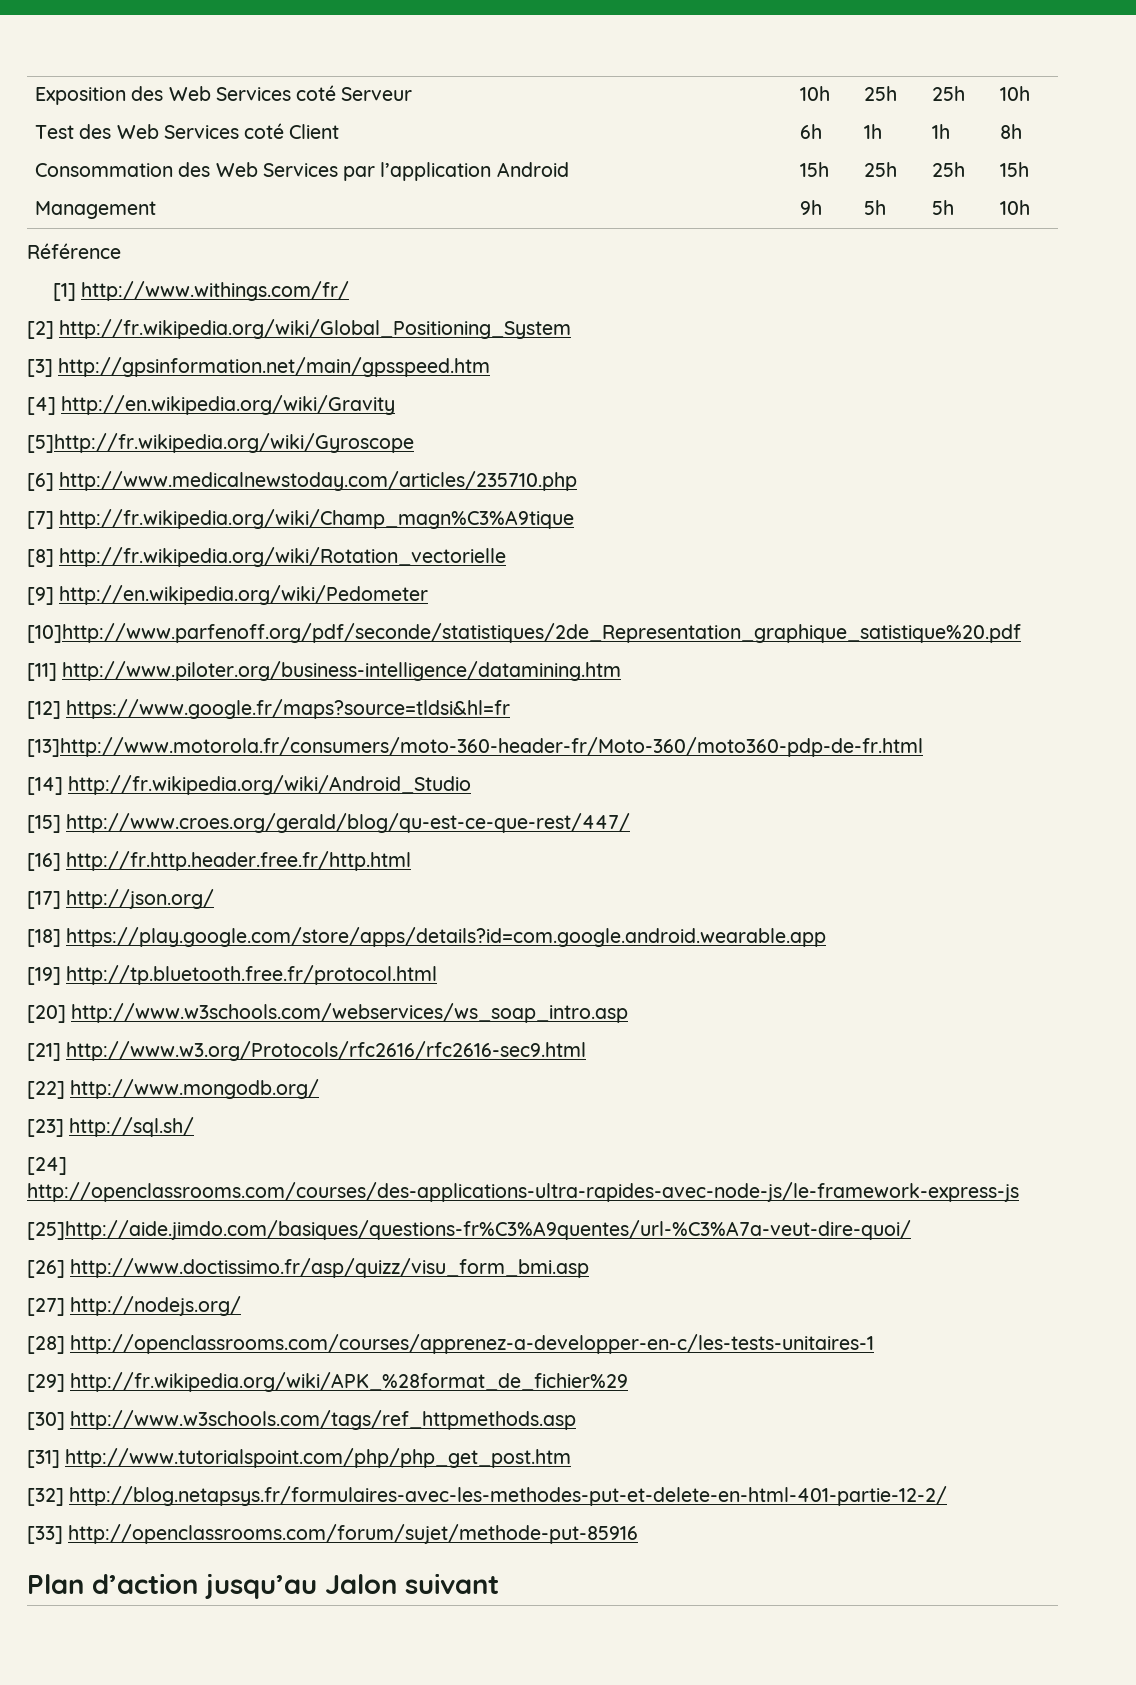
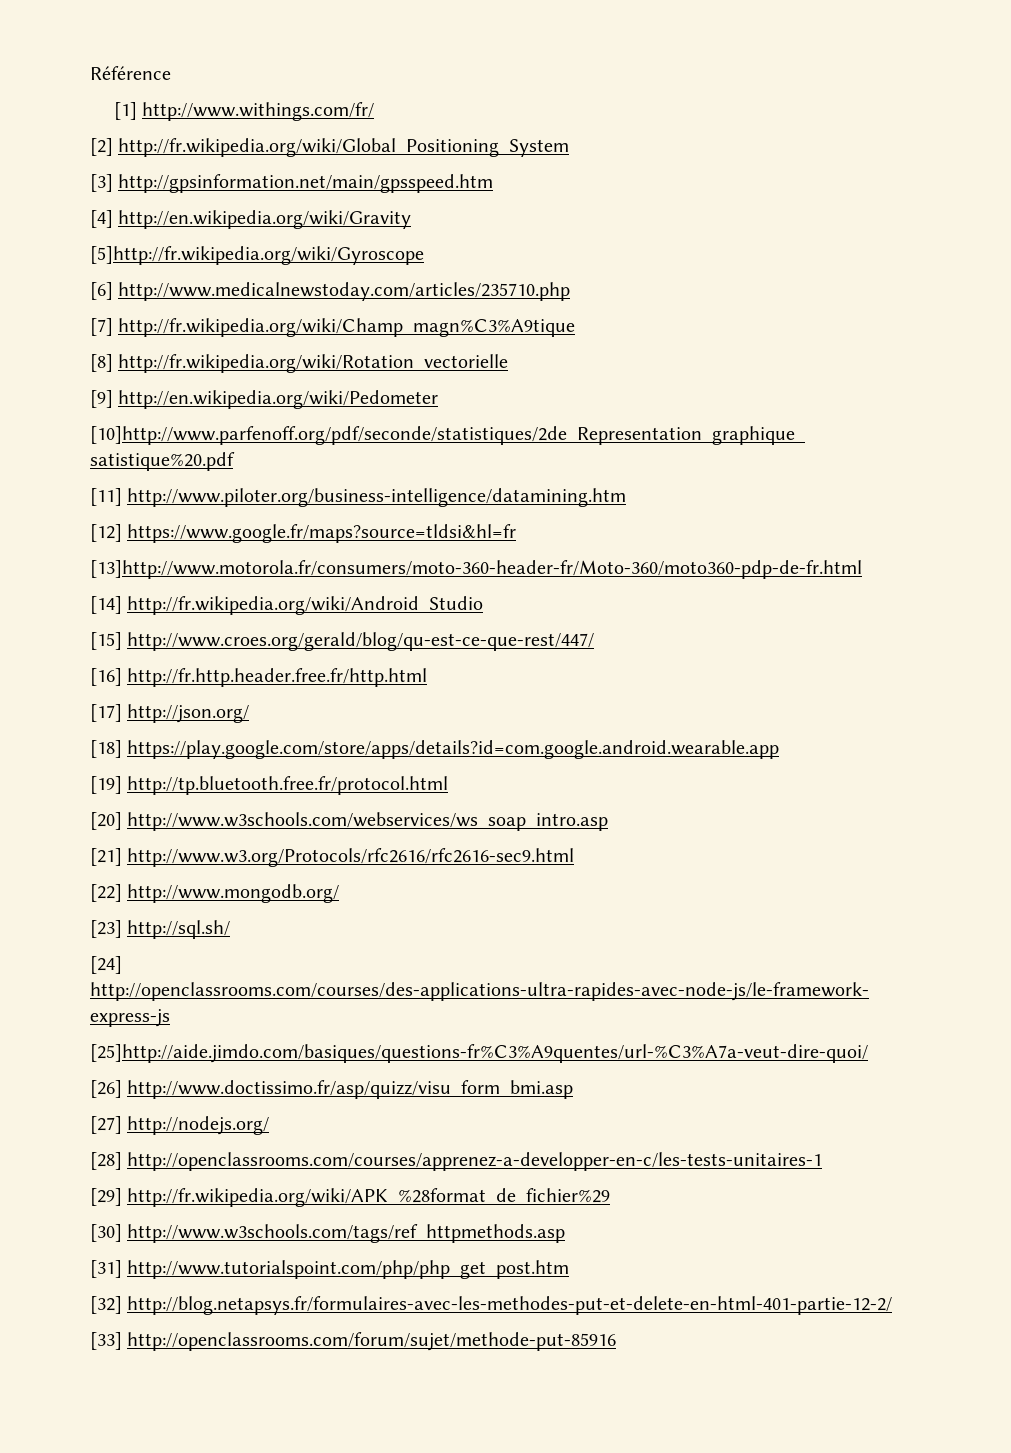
- Exposition des Web Services coté Serveur | 10h | 25h | 25h | 10h
- Test des Web Services coté Client | 6h | 1h | 1h | 8h
- Consommation des Web Services par l’application Android | 15h | 25h | 25h | 15h
- Management | 9h | 5h | 5h | 10h
- Plan d’action jusqu’au Jalon suivant

